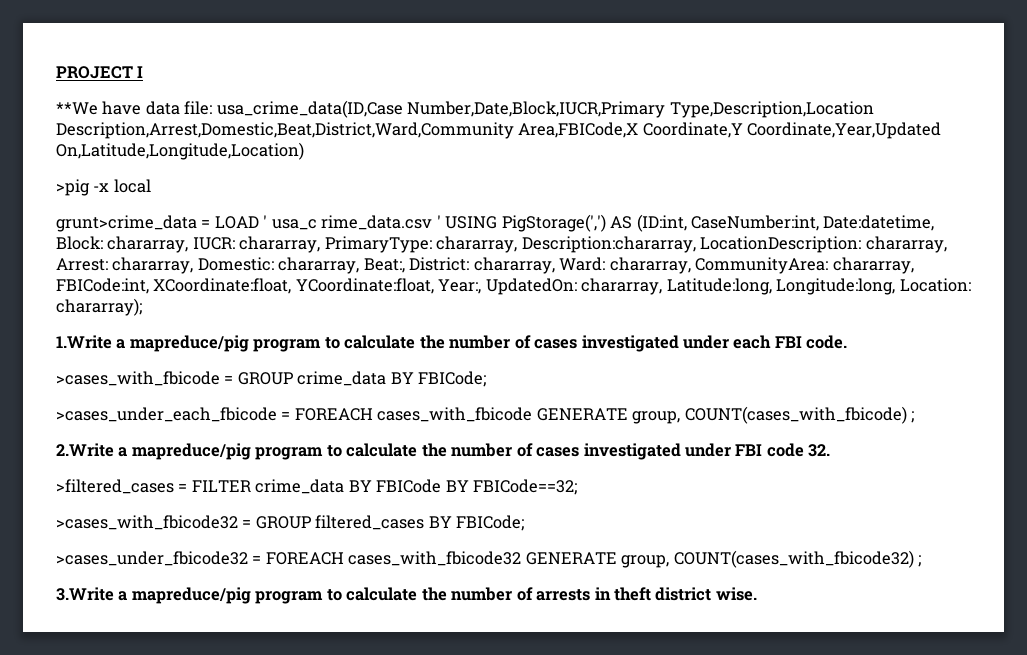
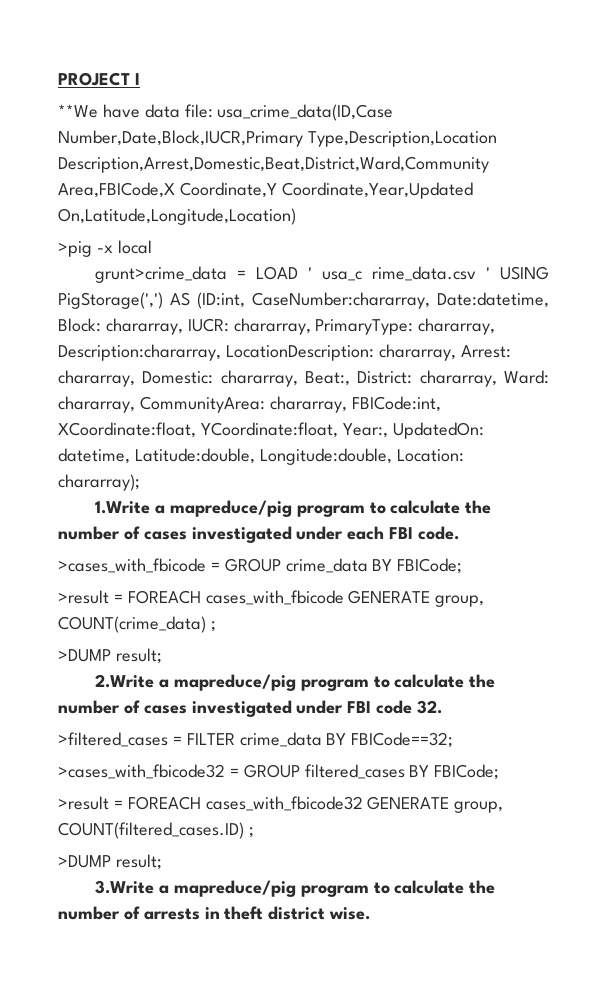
- grunt>crime_data = LOAD ' usa_c rime_data.csv ' USING PigStorage(',') AS (ID:int, CaseNumber:int, Date:datetime, Block: chararray, IUCR: chararray, PrimaryType: chararray, Description:chararray, LocationDescription: chararray, Arrest: chararray, Domestic: chararray, Beat:, District: chararray, Ward: chararray, CommunityArea: chararray, FBICode:int, XCoordinate:float, YCoordinate:float, Year:, UpdatedOn: chararray, Latitude:long, Longitude:long, Location: chararray);
+ grunt>crime_data = LOAD ' usa_c rime_data.csv ' USING PigStorage(',') AS (ID:int, CaseNumber:chararray, Date:datetime, Block: chararray, IUCR: chararray, PrimaryType: chararray, Description:chararray, LocationDescription: chararray, Arrest: chararray, Domestic: chararray, Beat:, District: chararray, Ward: chararray, CommunityArea: chararray, FBICode:int, XCoordinate:float, YCoordinate:float, Year:, UpdatedOn: datetime, Latitude:double, Longitude:double, Location: chararray);
- >cases_under_each_fbicode = FOREACH cases_with_fbicode GENERATE group, COUNT(cases_with_fbicode) ;
+ >result = FOREACH cases_with_fbicode GENERATE group, COUNT(crime_data) ;
+ >DUMP result;
- >filtered_cases = FILTER crime_data BY FBICode BY FBICode==32;
+ >filtered_cases = FILTER crime_data BY FBICode==32;
- >cases_under_fbicode32 = FOREACH cases_with_fbicode32 GENERATE group, COUNT(cases_with_fbicode32) ;
+ >result = FOREACH cases_with_fbicode32 GENERATE group, COUNT(filtered_cases.ID) ;
+ >DUMP result;

